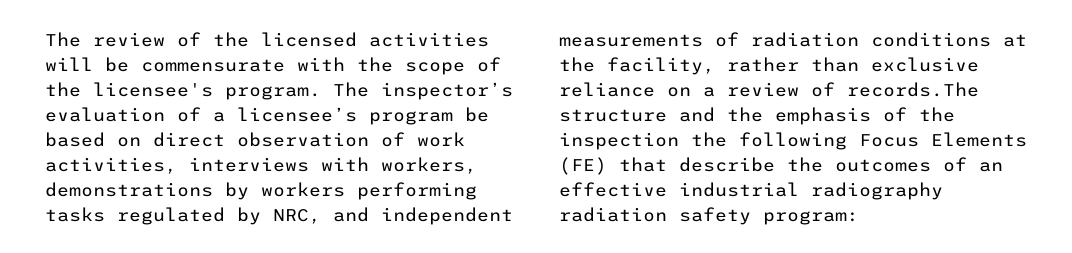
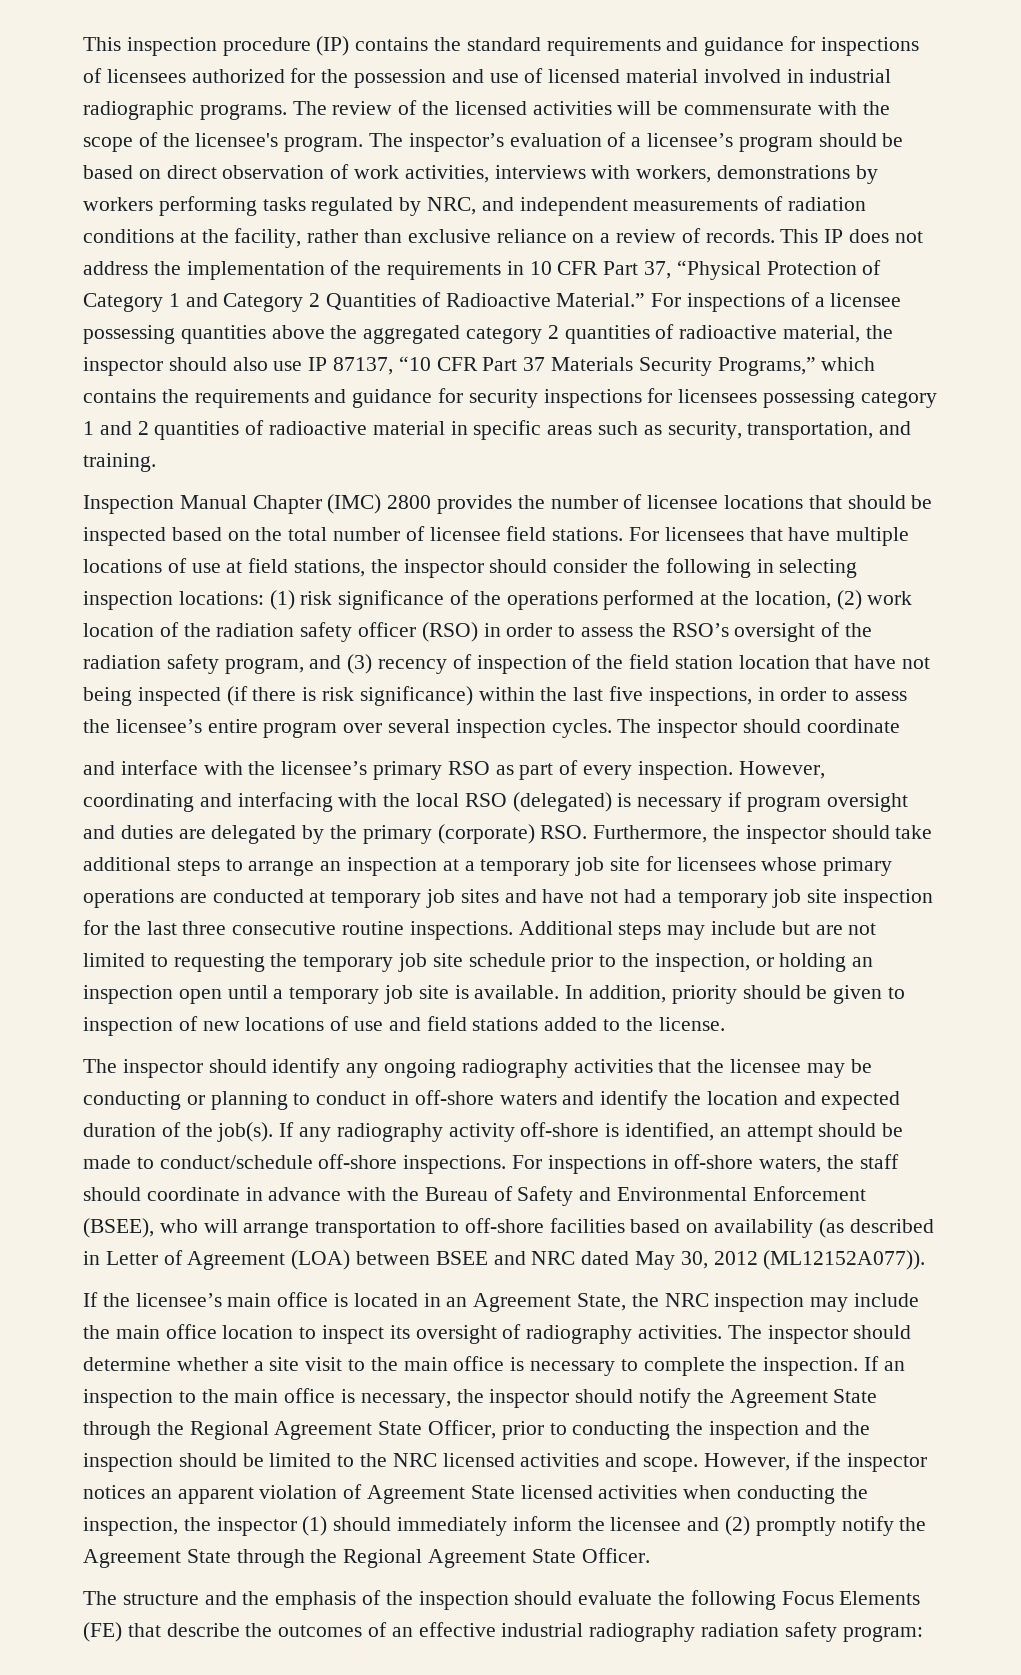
+ This inspection procedure (IP) contains the standard requirements and guidance for inspections of licensees authorized for the possession and use of licensed material involved in industrial radiographic programs.
- The inspector’s evaluation of a licensee’s program be based on direct observation of work activities, interviews with workers, demonstrations by workers performing tasks regulated by NRC, and independent measurements of radiation conditions at the facility, rather than exclusive reliance on a review of records.The structure and the emphasis of the inspection the following Focus Elements (FE) that describe the outcomes of an effective industrial radiography radiation safety program:
+ The inspector’s evaluation of a licensee’s program should be based on direct observation of work activities, interviews with workers, demonstrations by workers performing tasks regulated by NRC, and independent measurements of radiation conditions at the facility, rather than exclusive reliance on a review of records. This IP does not address the implementation of the requirements in 10 CFR Part 37, “Physical Protection of Category 1 and Category 2 Quantities of Radioactive Material.” For inspections of a licensee possessing quantities above the aggregated category 2 quantities of radioactive material, the inspector should also use IP 87137, “10 CFR Part 37 Materials Security Programs,” which contains the requirements and guidance for security inspections for licensees possessing category 1 and 2 quantities of radioactive material in specific areas such as security, transportation, and training.
+ Inspection Manual Chapter (IMC) 2800 provides the number of licensee locations that should be inspected based on the total number of licensee field stations. For licensees that have multiple locations of use at field stations, the inspector should consider the following in selecting inspection locations: (1) risk significance of the operations performed at the location, (2) work location of the radiation safety officer (RSO) in order to assess the RSO’s oversight of the radiation safety program, and (3) recency of inspection of the field station location that have not being inspected (if there is risk significance) within the last five inspections, in order to assess the licensee’s entire program over several inspection cycles. The inspector should coordinate
+ and interface with the licensee’s primary RSO as part of every inspection. However, coordinating and interfacing with the local RSO (delegated) is necessary if program oversight and duties are delegated by the primary (corporate) RSO. Furthermore, the inspector should take additional steps to arrange an inspection at a temporary job site for licensees whose primary operations are conducted at temporary job sites and have not had a temporary job site inspection for the last three consecutive routine inspections. Additional steps may include but are not limited to requesting the temporary job site schedule prior to the inspection, or holding an inspection open until a temporary job site is available. In addition, priority should be given to inspection of new locations of use and field stations added to the license.
+ The inspector should identify any ongoing radiography activities that the licensee may be conducting or planning to conduct in off-shore waters and identify the location and expected duration of the job(s). If any radiography activity off-shore is identified, an attempt should be made to conduct/schedule off-shore inspections. For inspections in off-shore waters, the staff should coordinate in advance with the Bureau of Safety and Environmental Enforcement (BSEE), who will arrange transportation to off-shore facilities based on availability (as described in Letter of Agreement (LOA) between BSEE and NRC dated May 30, 2012 (ML12152A077)).
+ If the licensee’s main office is located in an Agreement State, the NRC inspection may include the main office location to inspect its oversight of radiography activities. The inspector should determine whether a site visit to the main office is necessary to complete the inspection. If an inspection to the main office is necessary, the inspector should notify the Agreement State through the Regional Agreement State Officer, prior to conducting the inspection and the inspection should be limited to the NRC licensed activities and scope. However, if the inspector notices an apparent violation of Agreement State licensed activities when conducting the inspection, the inspector (1) should immediately inform the licensee and (2) promptly notify the Agreement State through the Regional Agreement State Officer.
+ The structure and the emphasis of the inspection should evaluate the following Focus Elements (FE) that describe the outcomes of an effective industrial radiography radiation safety program:

